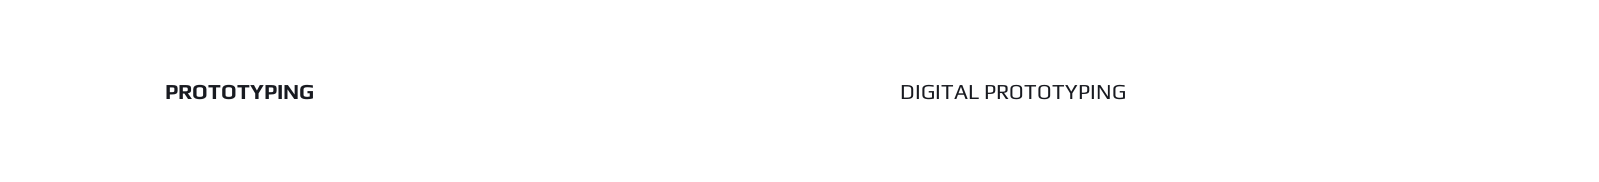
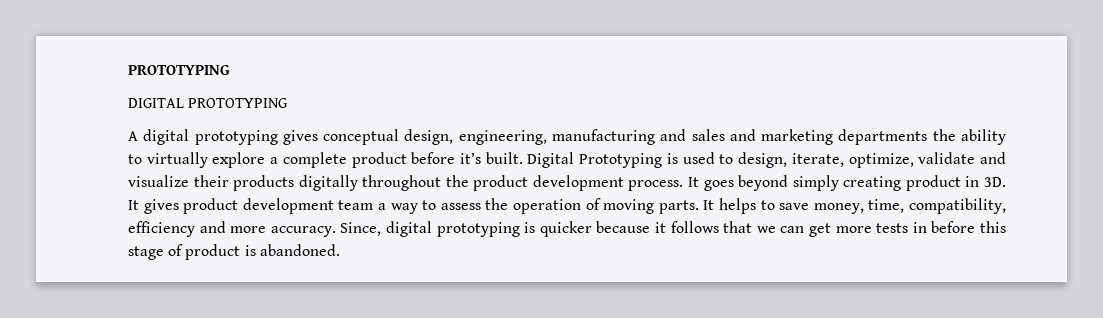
+ A digital prototyping gives conceptual design, engineering, manufacturing and sales and marketing departments the ability to virtually explore a complete product before it’s built. Digital Prototyping is used to design, iterate, optimize, validate and visualize their products digitally throughout the product development process. It goes beyond simply creating product in 3D. It gives product development team a way to assess the operation of moving parts. It helps to save money, time, compatibility, efficiency and more accuracy. Since, digital prototyping is quicker because it follows that we can get more tests in before this stage of product is abandoned.

